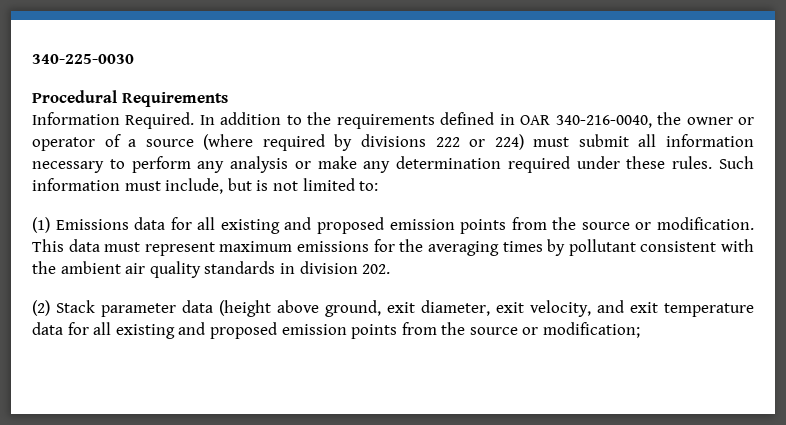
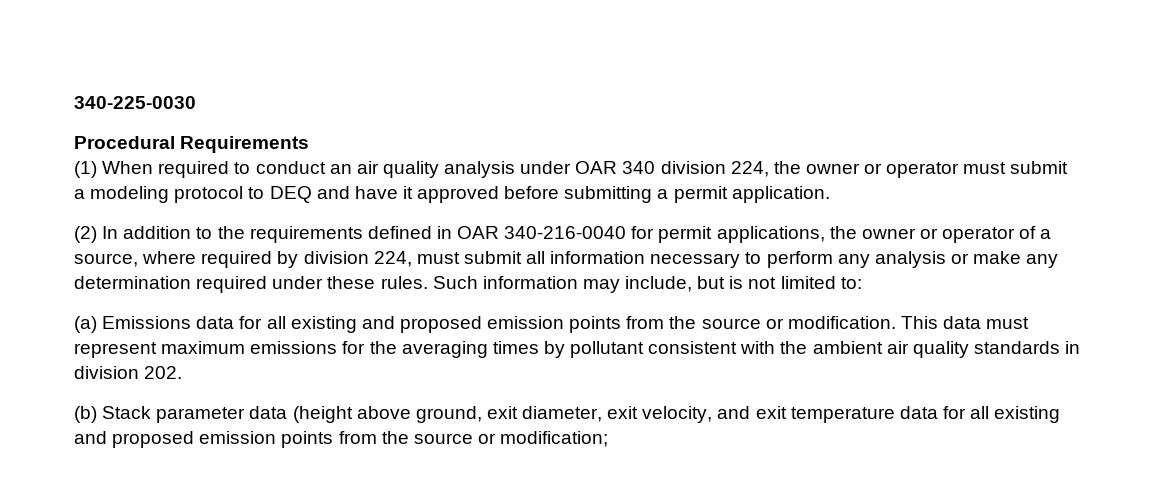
- Information Required. In addition to the requirements defined in OAR 340-216-0040, the owner or operator of a source (where required by divisions 222 or 224) must submit all information necessary to perform any analysis or make any determination required under these rules.
+ (1) When required to conduct an air quality analysis under OAR 340 division 224, the owner or operator must submit a modeling protocol to DEQ and have it approved before submitting a permit application.
+ (2) In addition to the requirements defined in OAR 340-216-0040 for permit applications, the owner or operator of a source, where required by division 224, must submit all information necessary to perform any analysis or make any determination required under these rules.
- Such information must include, but is not limited to:
+ Such information may include, but is not limited to:
- (1) Emissions data for all existing and proposed emission points from the source or modification.
+ (a) Emissions data for all existing and proposed emission points from the source or modification.
- (2) Stack parameter data (height above ground, exit diameter, exit velocity, and exit temperature data for all existing and proposed emission points from the source or modification;
+ (b) Stack parameter data (height above ground, exit diameter, exit velocity, and exit temperature data for all existing and proposed emission points from the source or modification;

